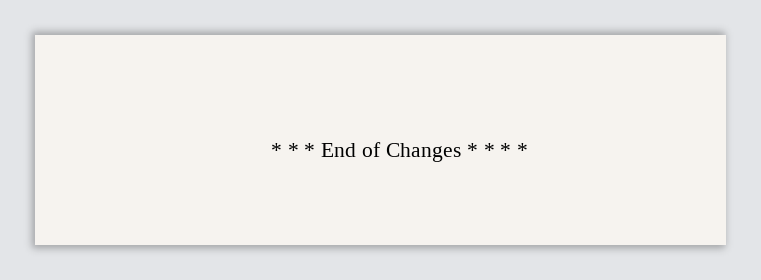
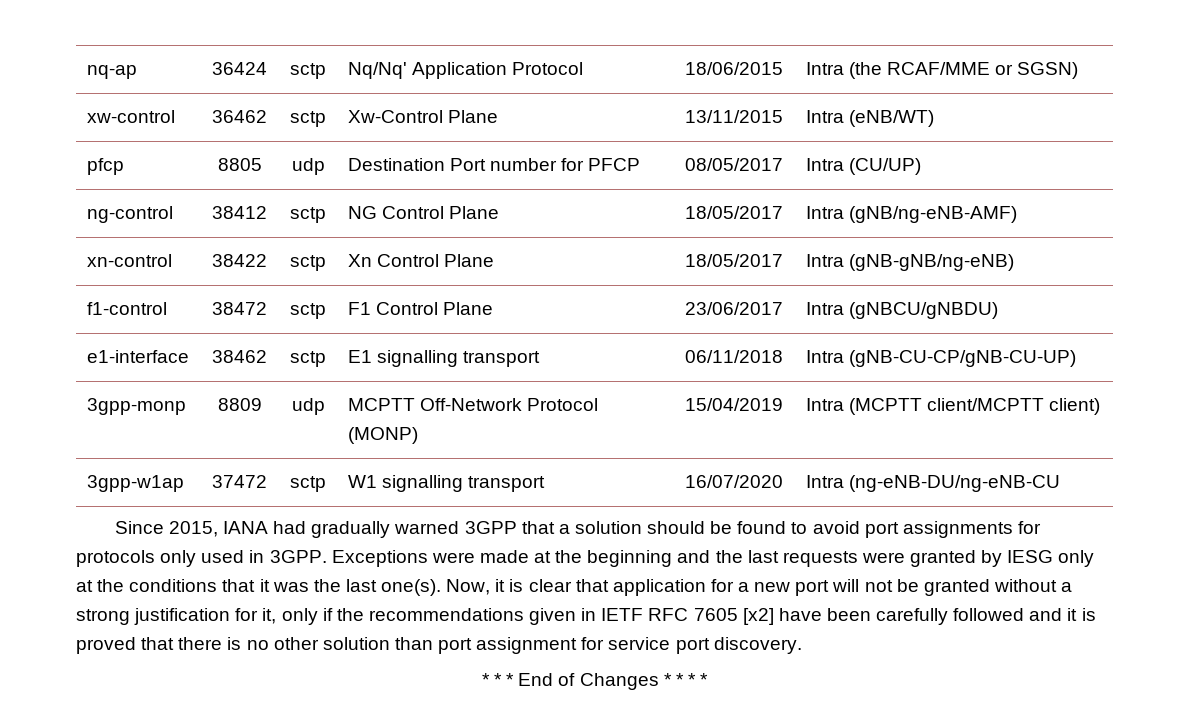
+ nq-ap | 36424 | sctp | Nq/Nq' Application Protocol | 18/06/2015 | Intra (the RCAF/MME or SGSN)
+ xw-control | 36462 | sctp | Xw-Control Plane | 13/11/2015 | Intra (eNB/WT)
+ pfcp | 8805 | udp | Destination Port number for PFCP | 08/05/2017 | Intra (CU/UP)
+ ng-control | 38412 | sctp | NG Control Plane | 18/05/2017 | Intra (gNB/ng-eNB-AMF)
+ xn-control | 38422 | sctp | Xn Control Plane | 18/05/2017 | Intra (gNB-gNB/ng-eNB)
+ f1-control | 38472 | sctp | F1 Control Plane | 23/06/2017 | Intra (gNBCU/gNBDU)
+ e1-interface | 38462 | sctp | E1 signalling transport | 06/11/2018 | Intra (gNB-CU-CP/gNB-CU-UP)
+ 3gpp-monp | 8809 | udp | MCPTT Off-Network Protocol (MONP) | 15/04/2019 | Intra (MCPTT client/MCPTT client)
+ 3gpp-w1ap | 37472 | sctp | W1 signalling transport | 16/07/2020 | Intra (ng-eNB-DU/ng-eNB-CU
+ Since 2015, IANA had gradually warned 3GPP that a solution should be found to avoid port assignments for protocols only used in 3GPP. Exceptions were made at the beginning and the last requests were granted by IESG only at the conditions that it was the last one(s). Now, it is clear that application for a new port will not be granted without a strong justification for it, only if the recommendations given in IETF RFC 7605 [x2] have been carefully followed and it is proved that there is no other solution than port assignment for service port discovery.

